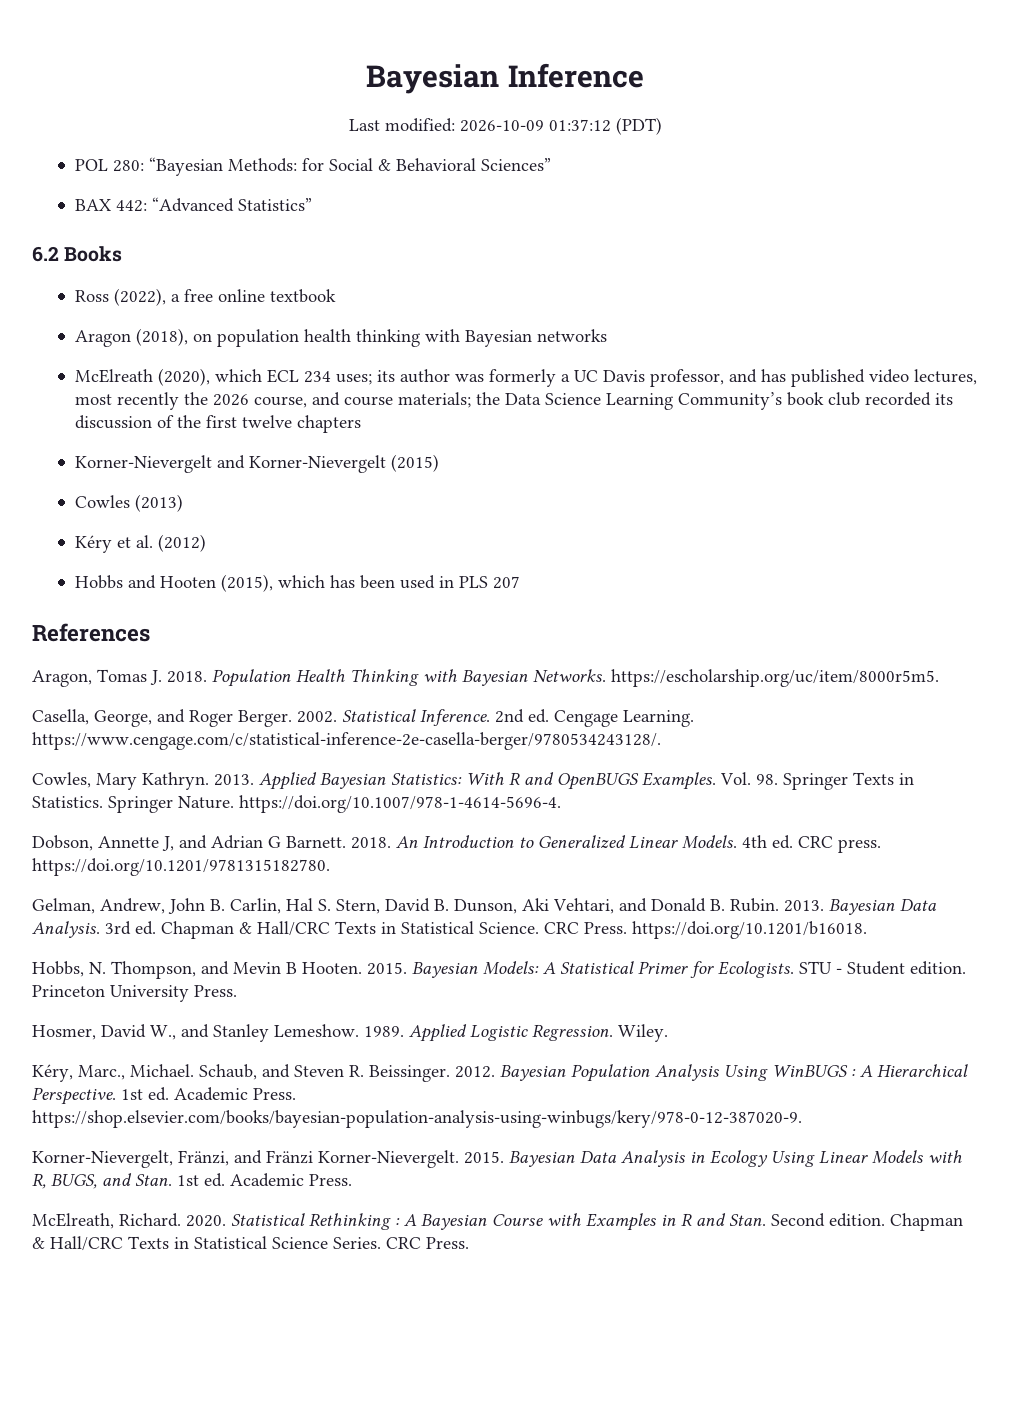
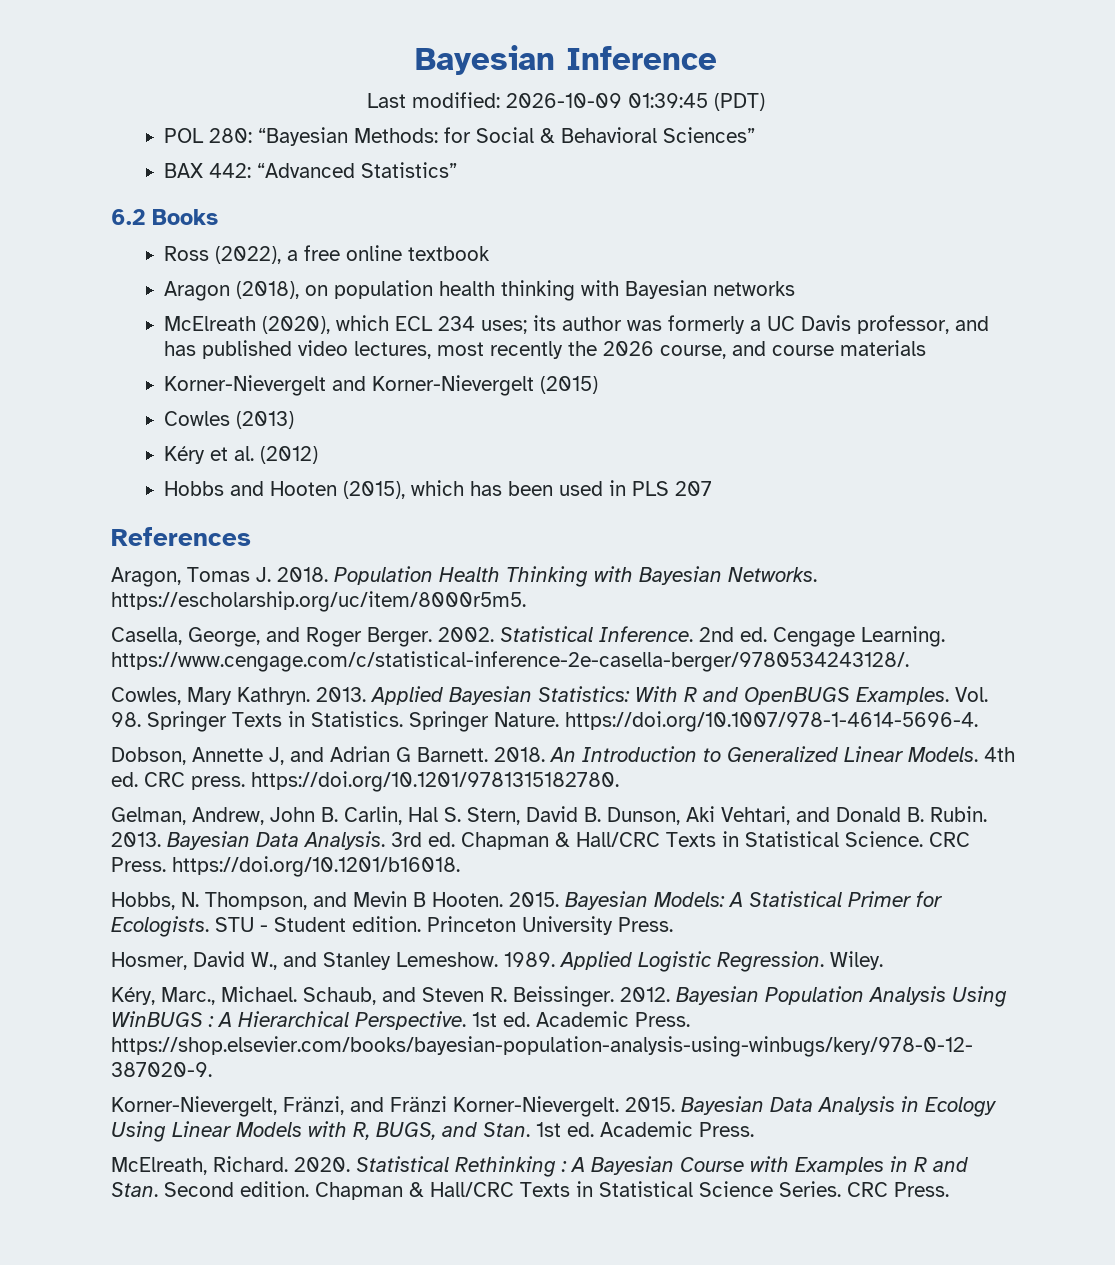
- Last modified: 2026-10-09 01:37:12 (PDT)
+ Last modified: 2026-10-09 01:39:45 (PDT)
- McElreath (2020), which ECL 234 uses; its author was formerly a UC Davis professor, and has published video lectures, most recently the 2026 course, and course materials; the Data Science Learning Community’s book club recorded its discussion of the first twelve chapters
+ McElreath (2020), which ECL 234 uses; its author was formerly a UC Davis professor, and has published video lectures, most recently the 2026 course, and course materials

